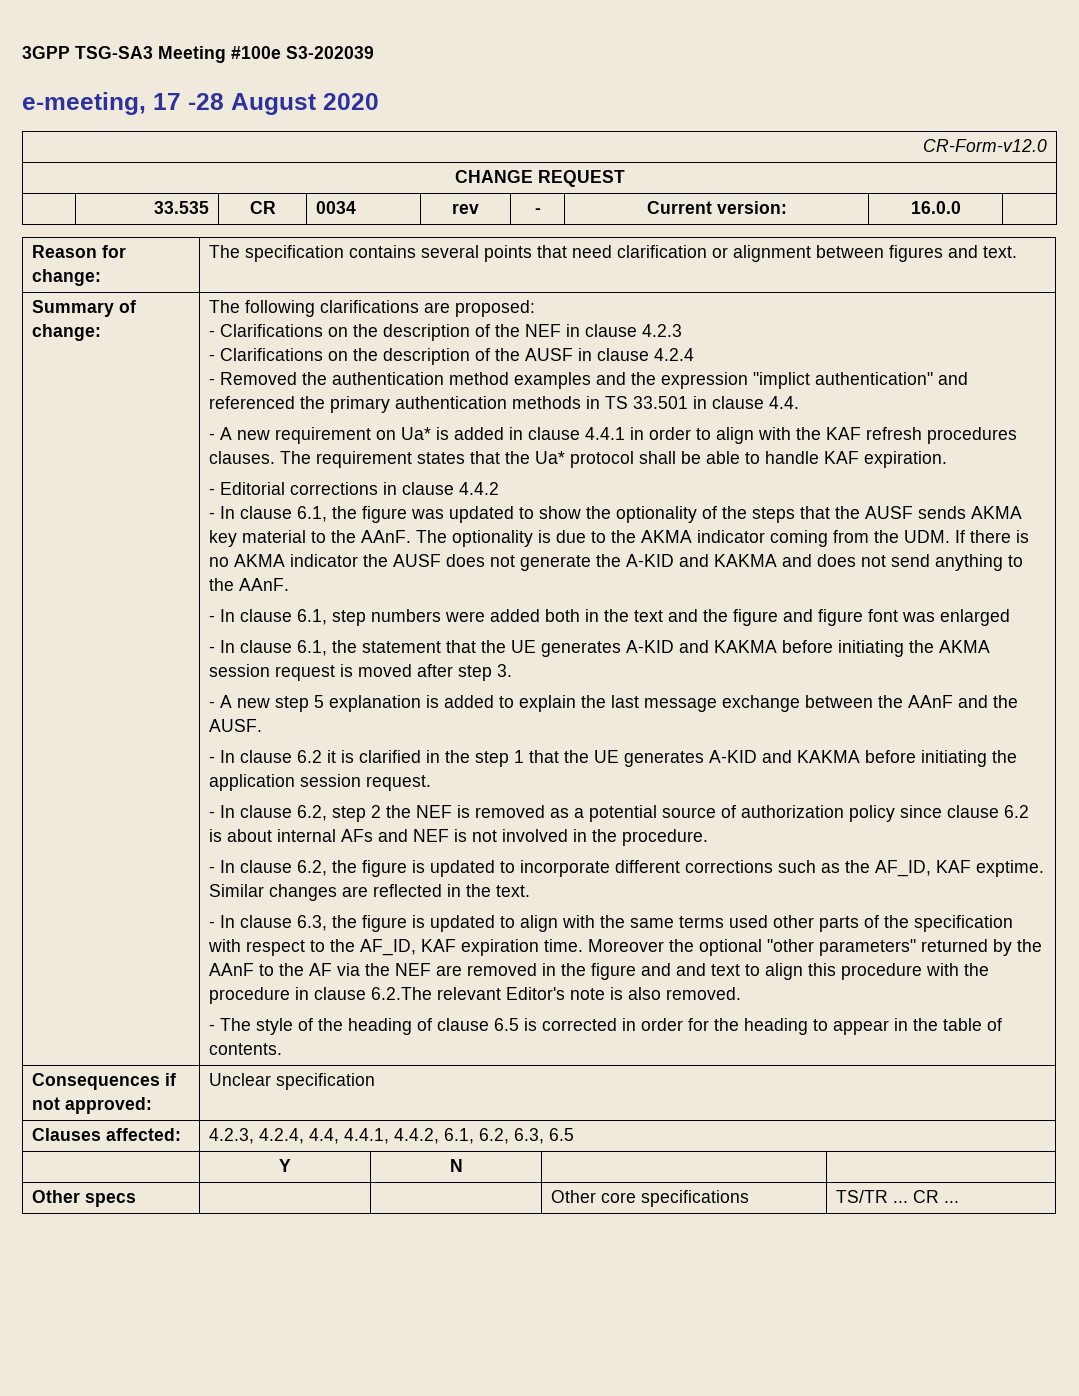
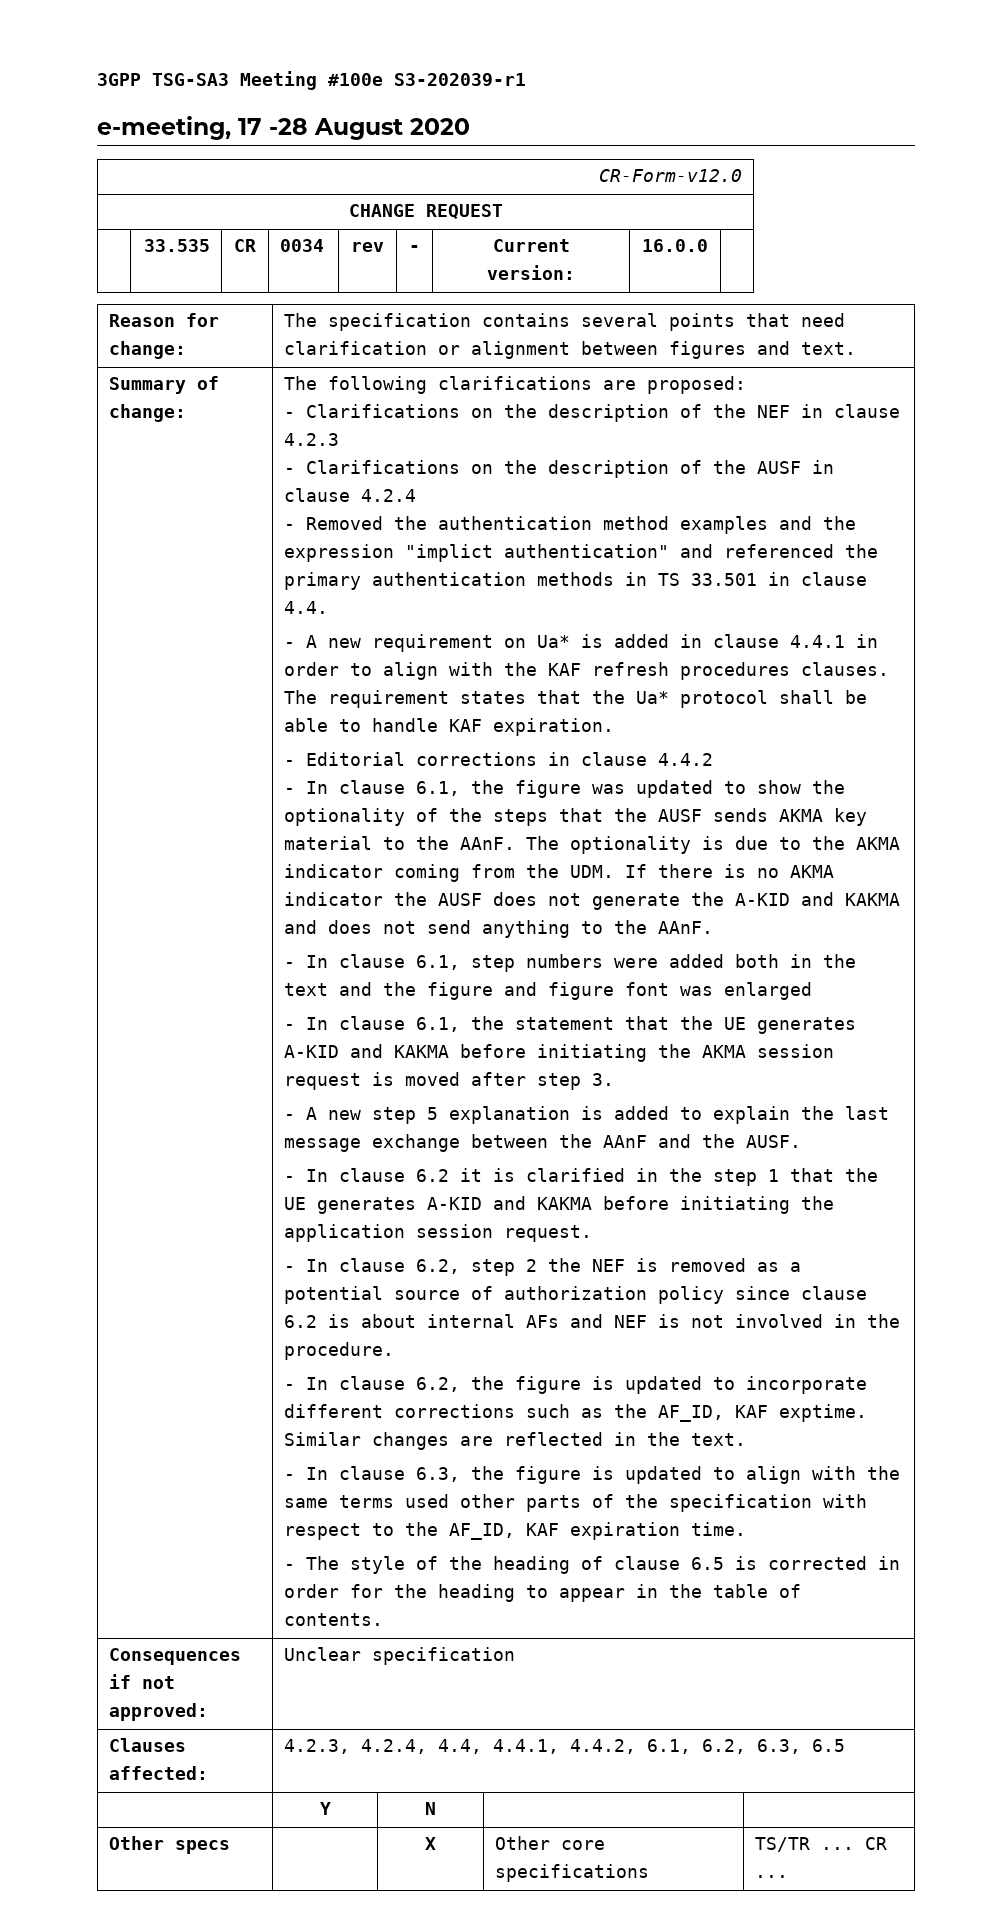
- 3GPP TSG-SA3 Meeting #100e S3-202039
+ 3GPP TSG-SA3 Meeting #100e S3-202039-r1
- Moreover the optional "other parameters" returned by the AAnF to the AF via the NEF are removed in the figure and and text to align this procedure with the procedure in clause 6.2.The relevant Editor's note is also removed.
- Other specs | | | Other core specifications | TS/TR ... CR ...
+ Other specs | | X | Other core specifications | TS/TR ... CR ...

